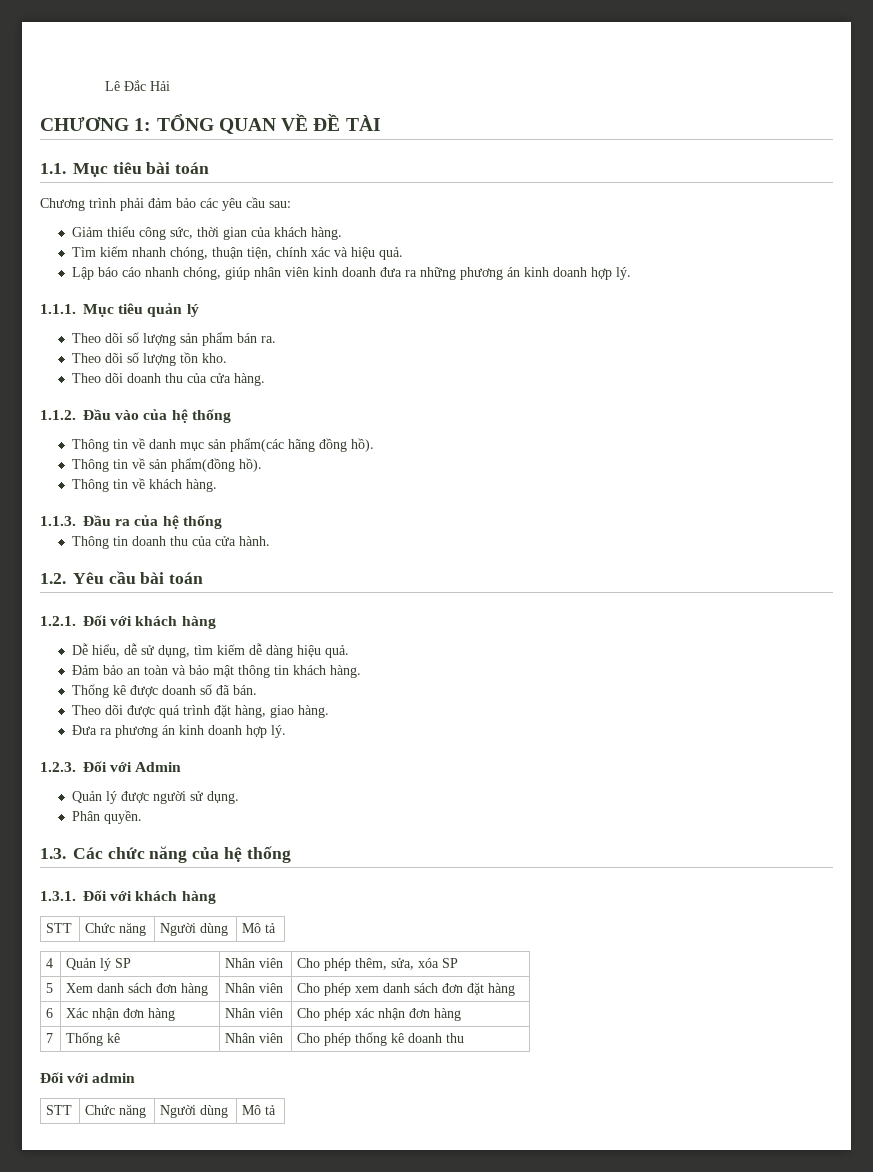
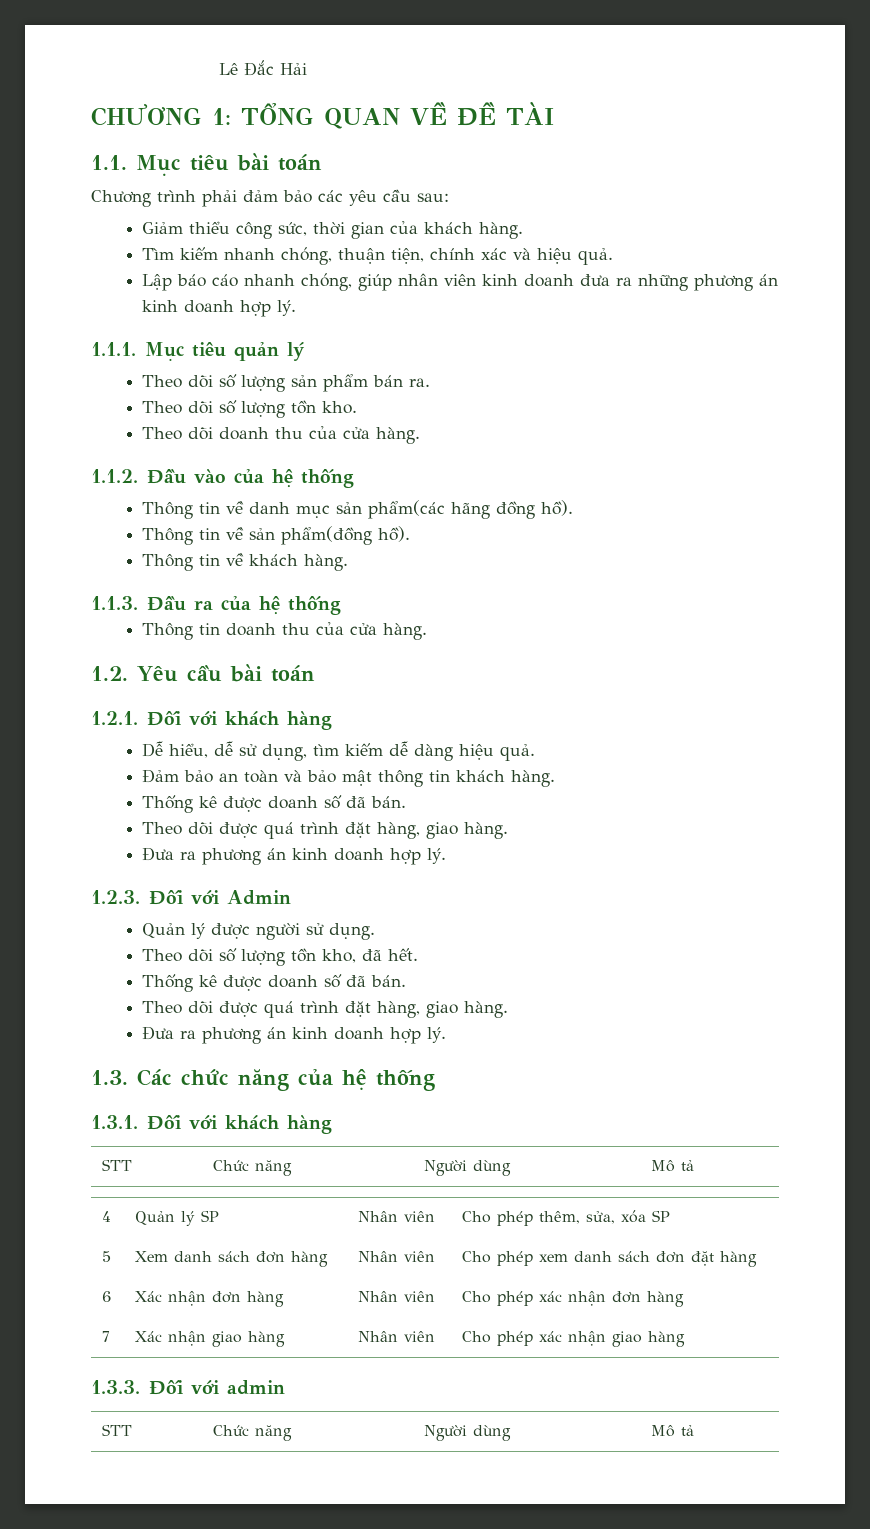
- Thông tin doanh thu của cửa hành.
+ Thông tin doanh thu của cửa hàng.
- Phân quyền.
+ Theo dõi số lượng tồn kho, đã hết.
+ Thống kê được doanh số đã bán.
+ Theo dõi được quá trình đặt hàng, giao hàng.
+ Đưa ra phương án kinh doanh hợp lý.
- 7 | Thống kê | Nhân viên | Cho phép thống kê doanh thu
- Đối với admin
+ 7 | Xác nhận giao hàng | Nhân viên | Cho phép xác nhận giao hàng
+ 1.3.3. Đối với admin

